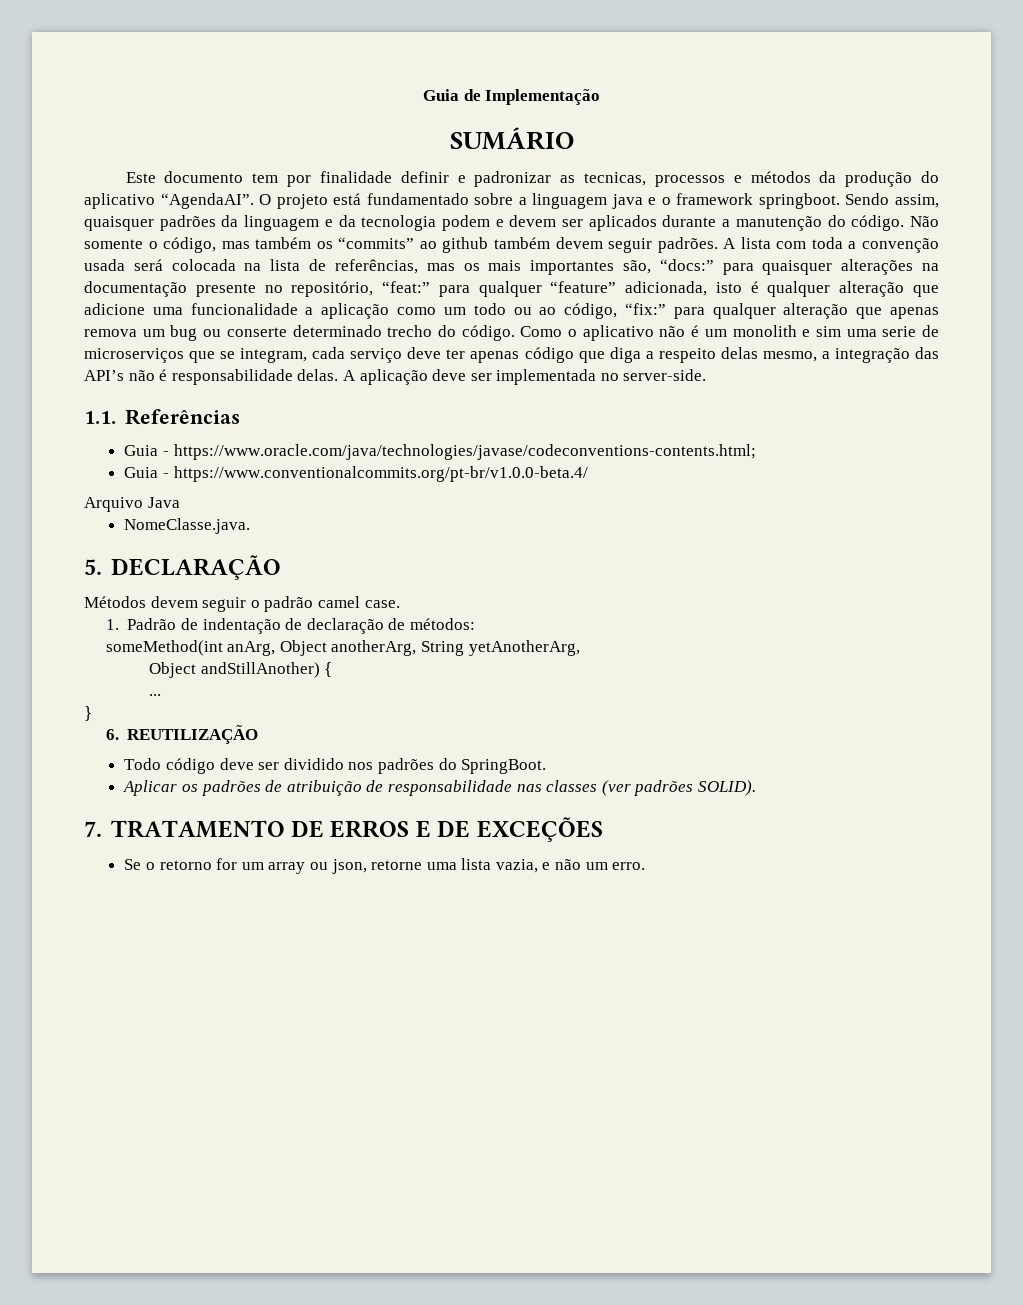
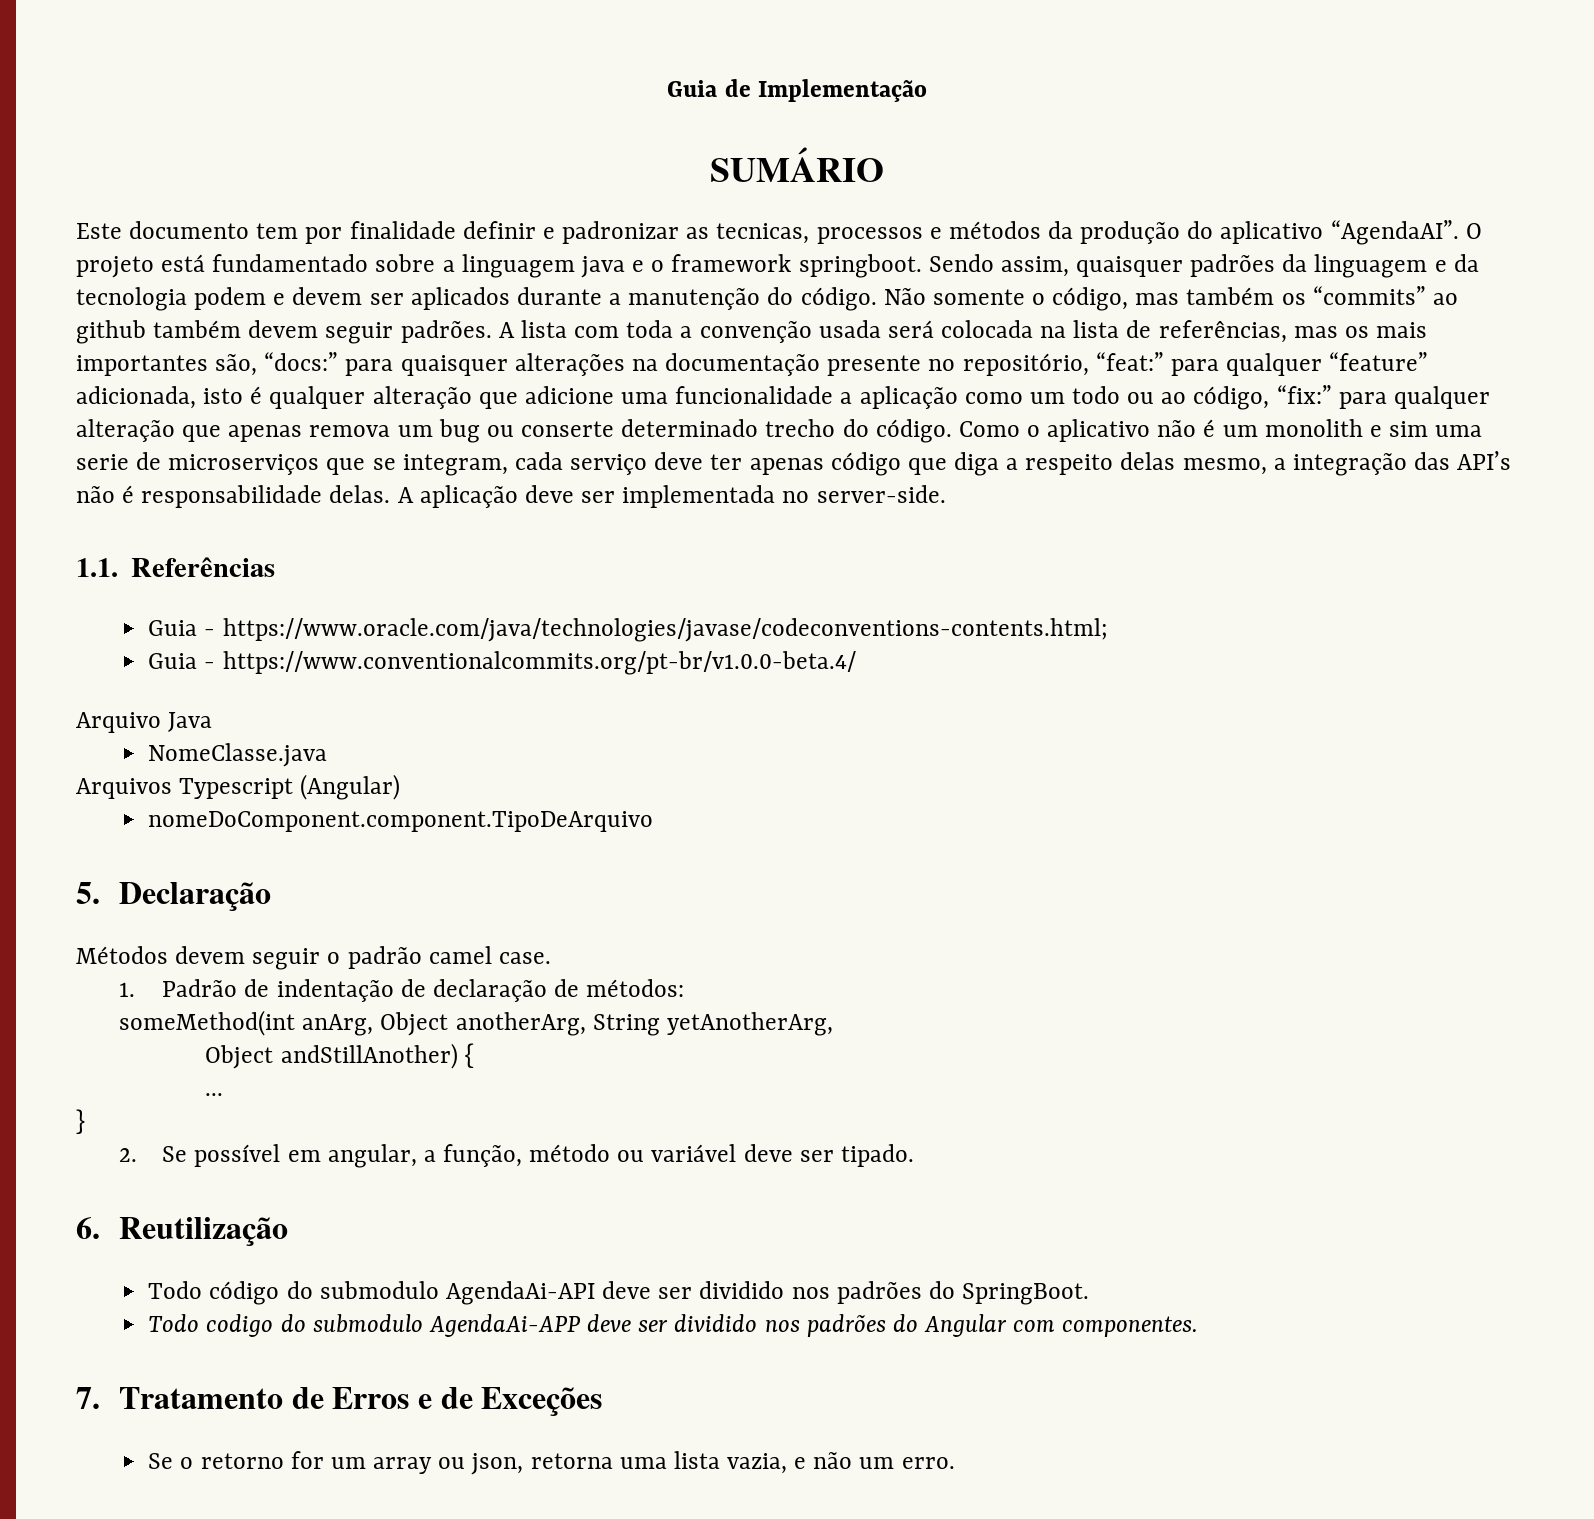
- NomeClasse.java.
+ NomeClasse.java
+ Arquivos Typescript (Angular)
+ nomeDoComponent.component.TipoDeArquivo
- 5. DECLARAÇÃO
+ 5. Declaração
- 6. REUTILIZAÇÃO
+ 2. Se possível em angular, a função, método ou variável deve ser tipado.
+ 6. Reutilização
- Todo código deve ser dividido nos padrões do SpringBoot.
+ Todo código do submodulo AgendaAi-API deve ser dividido nos padrões do SpringBoot.
- Aplicar os padrões de atribuição de responsabilidade nas classes (ver padrões SOLID).
- 7. TRATAMENTO DE ERROS E DE EXCEÇÕES
+ Todo codigo do submodulo AgendaAi-APP deve ser dividido nos padrões do Angular com componentes.
+ 7. Tratamento de Erros e de Exceções
- Se o retorno for um array ou json, retorne uma lista vazia, e não um erro.
+ Se o retorno for um array ou json, retorna uma lista vazia, e não um erro.

